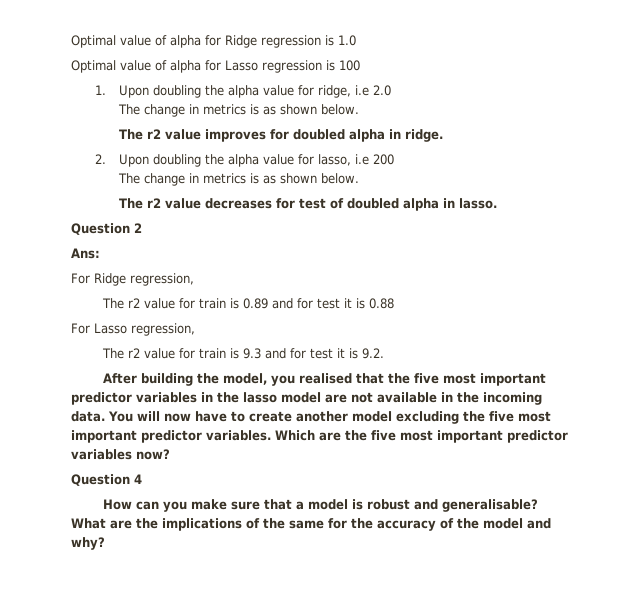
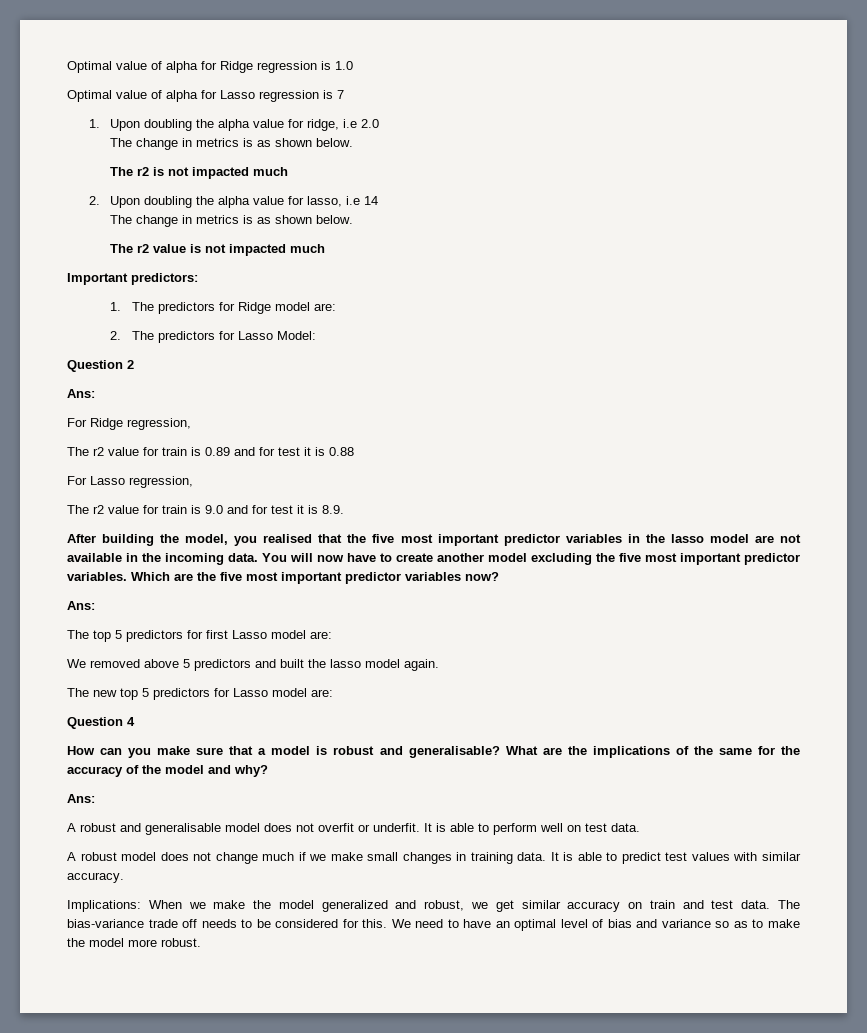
- Optimal value of alpha for Lasso regression is 100
+ Optimal value of alpha for Lasso regression is 7
- The r2 value improves for doubled alpha in ridge.
+ The r2 is not impacted much
- 2. Upon doubling the alpha value for lasso, i.e 200
+ 2. Upon doubling the alpha value for lasso, i.e 14
- The r2 value decreases for test of doubled alpha in lasso.
+ The r2 value is not impacted much
+ Important predictors:
+ 1. The predictors for Ridge model are:
+ 2. The predictors for Lasso Model:
- The r2 value for train is 9.3 and for test it is 9.2.
+ The r2 value for train is 9.0 and for test it is 8.9.
  Which are the five most important predictor variables now?
+ Ans:
+ The top 5 predictors for first Lasso model are:
+ We removed above 5 predictors and built the lasso model again.
+ The new top 5 predictors for Lasso model are:
  What are the implications of the same for the accuracy of the model and why?
+ Ans:
+ A robust and generalisable model does not overfit or underfit. It is able to perform well on test data.
+ A robust model does not change much if we make small changes in training data. It is able to predict test values with similar accuracy.
+ Implications: When we make the model generalized and robust, we get similar accuracy on train and test data. The bias-variance trade off needs to be considered for this. We need to have an optimal level of bias and variance so as to make the model more robust.

